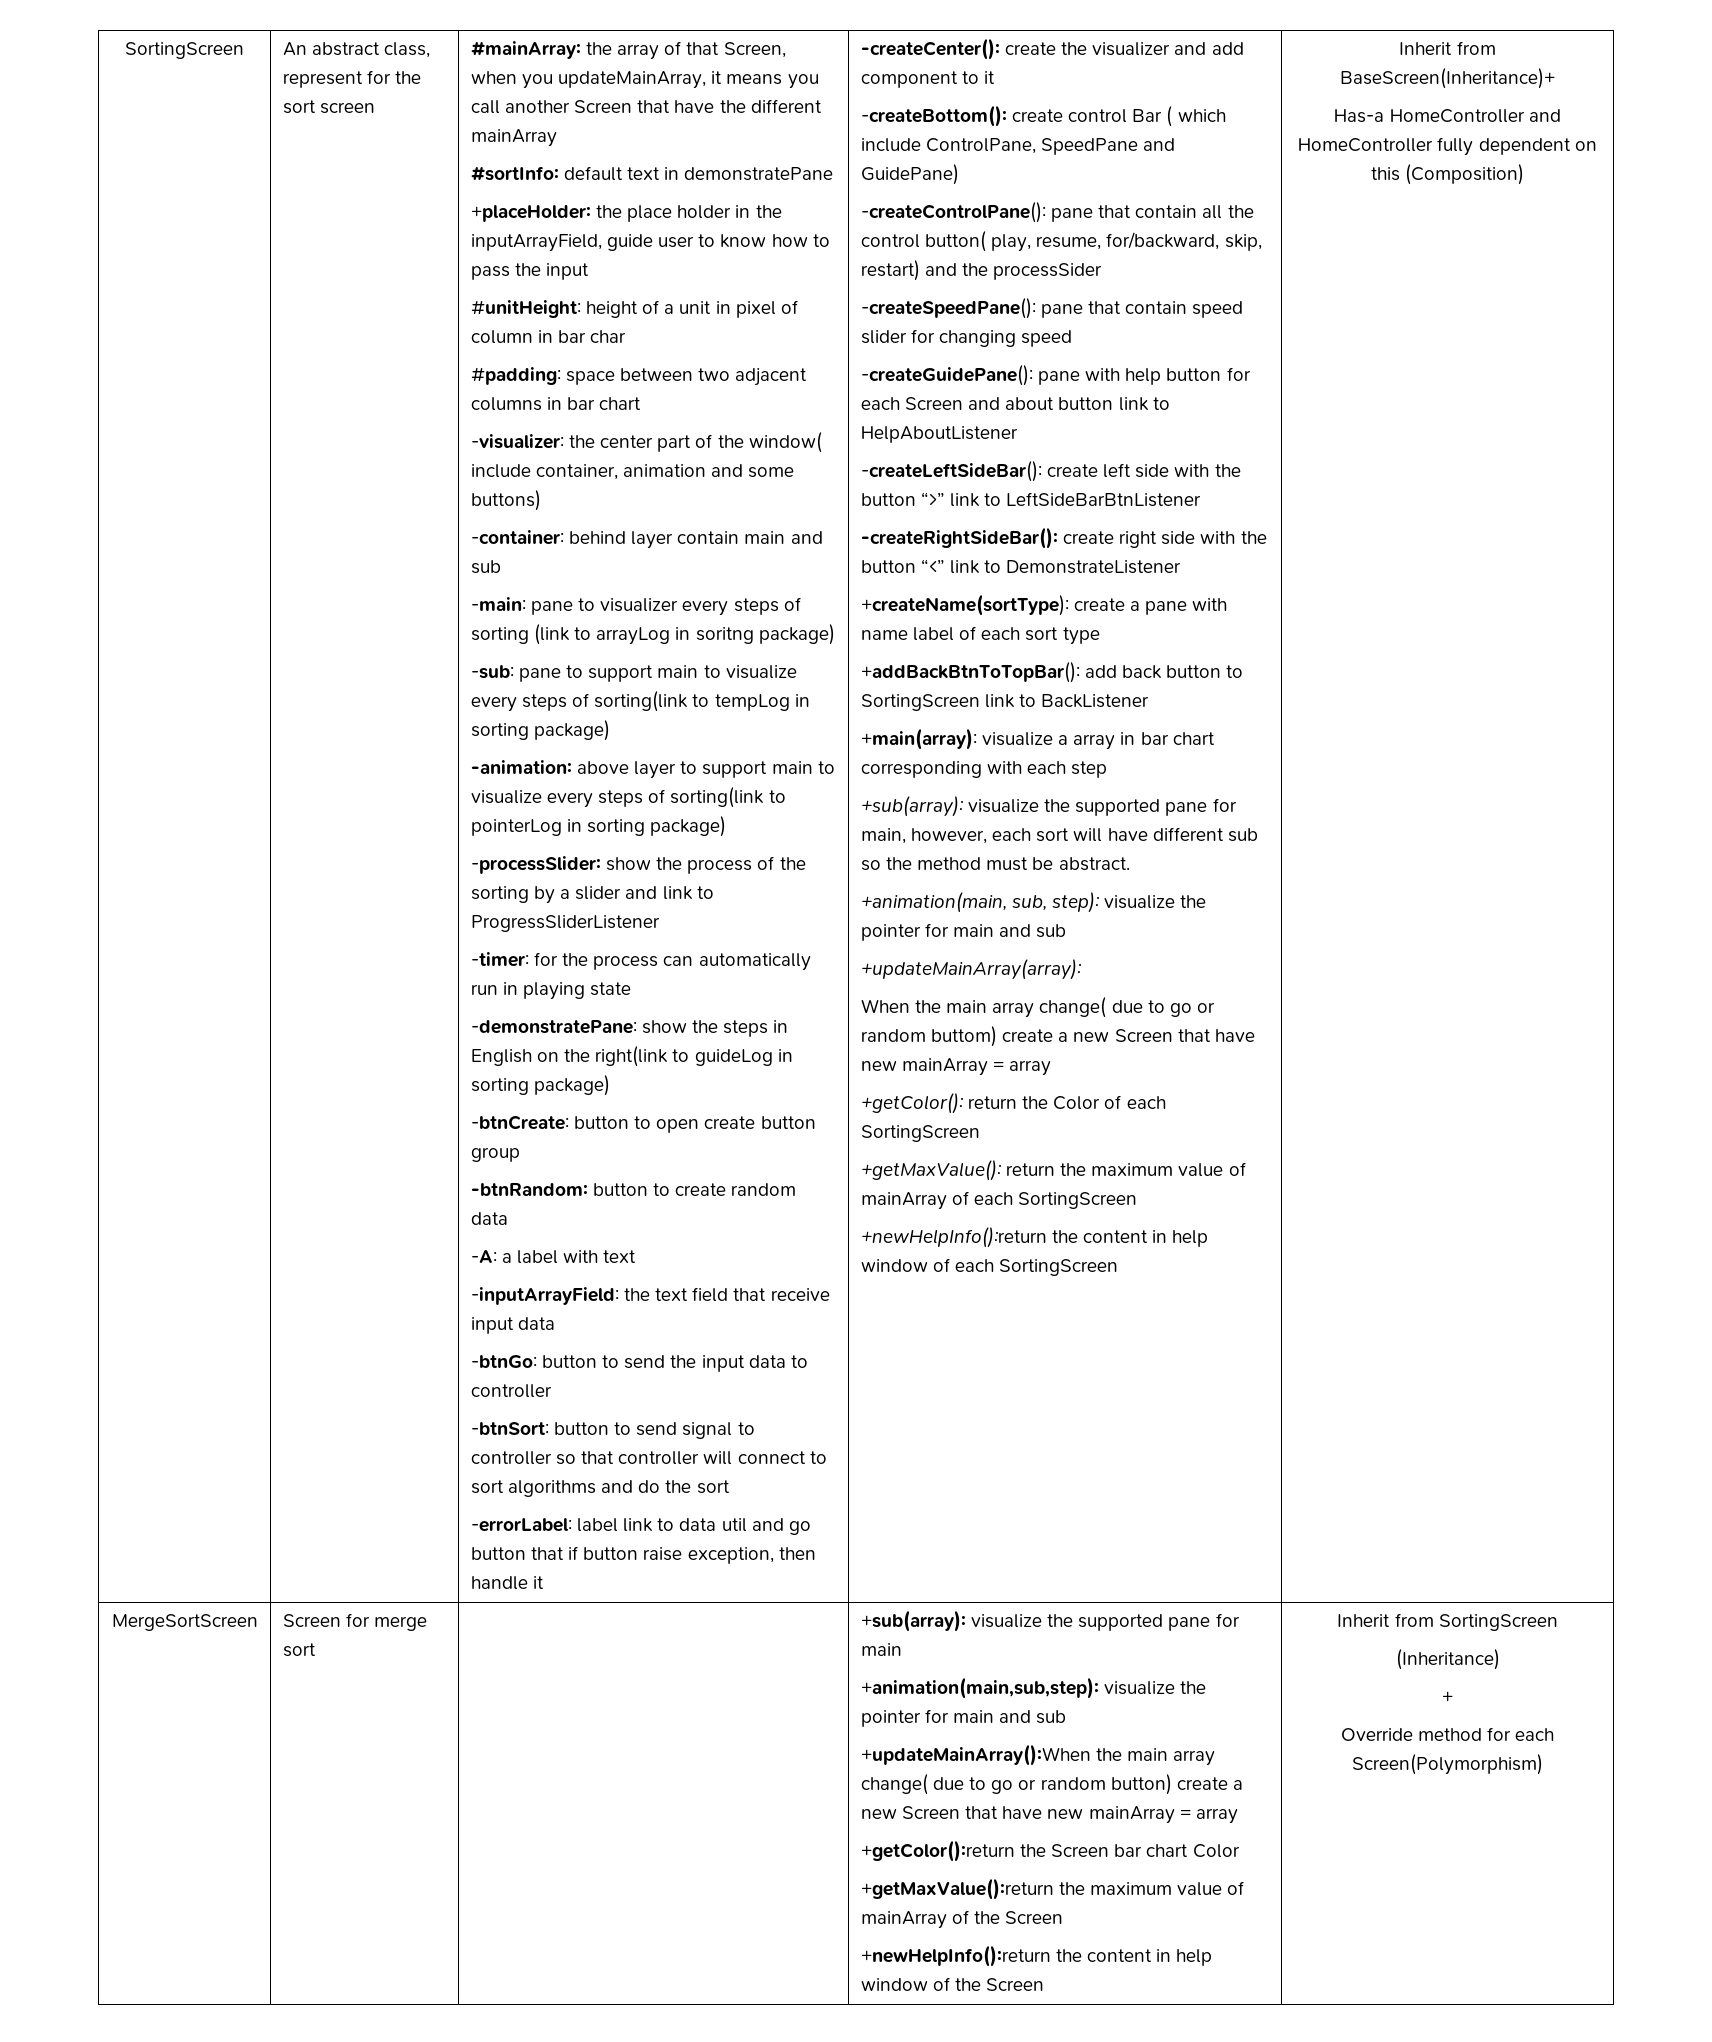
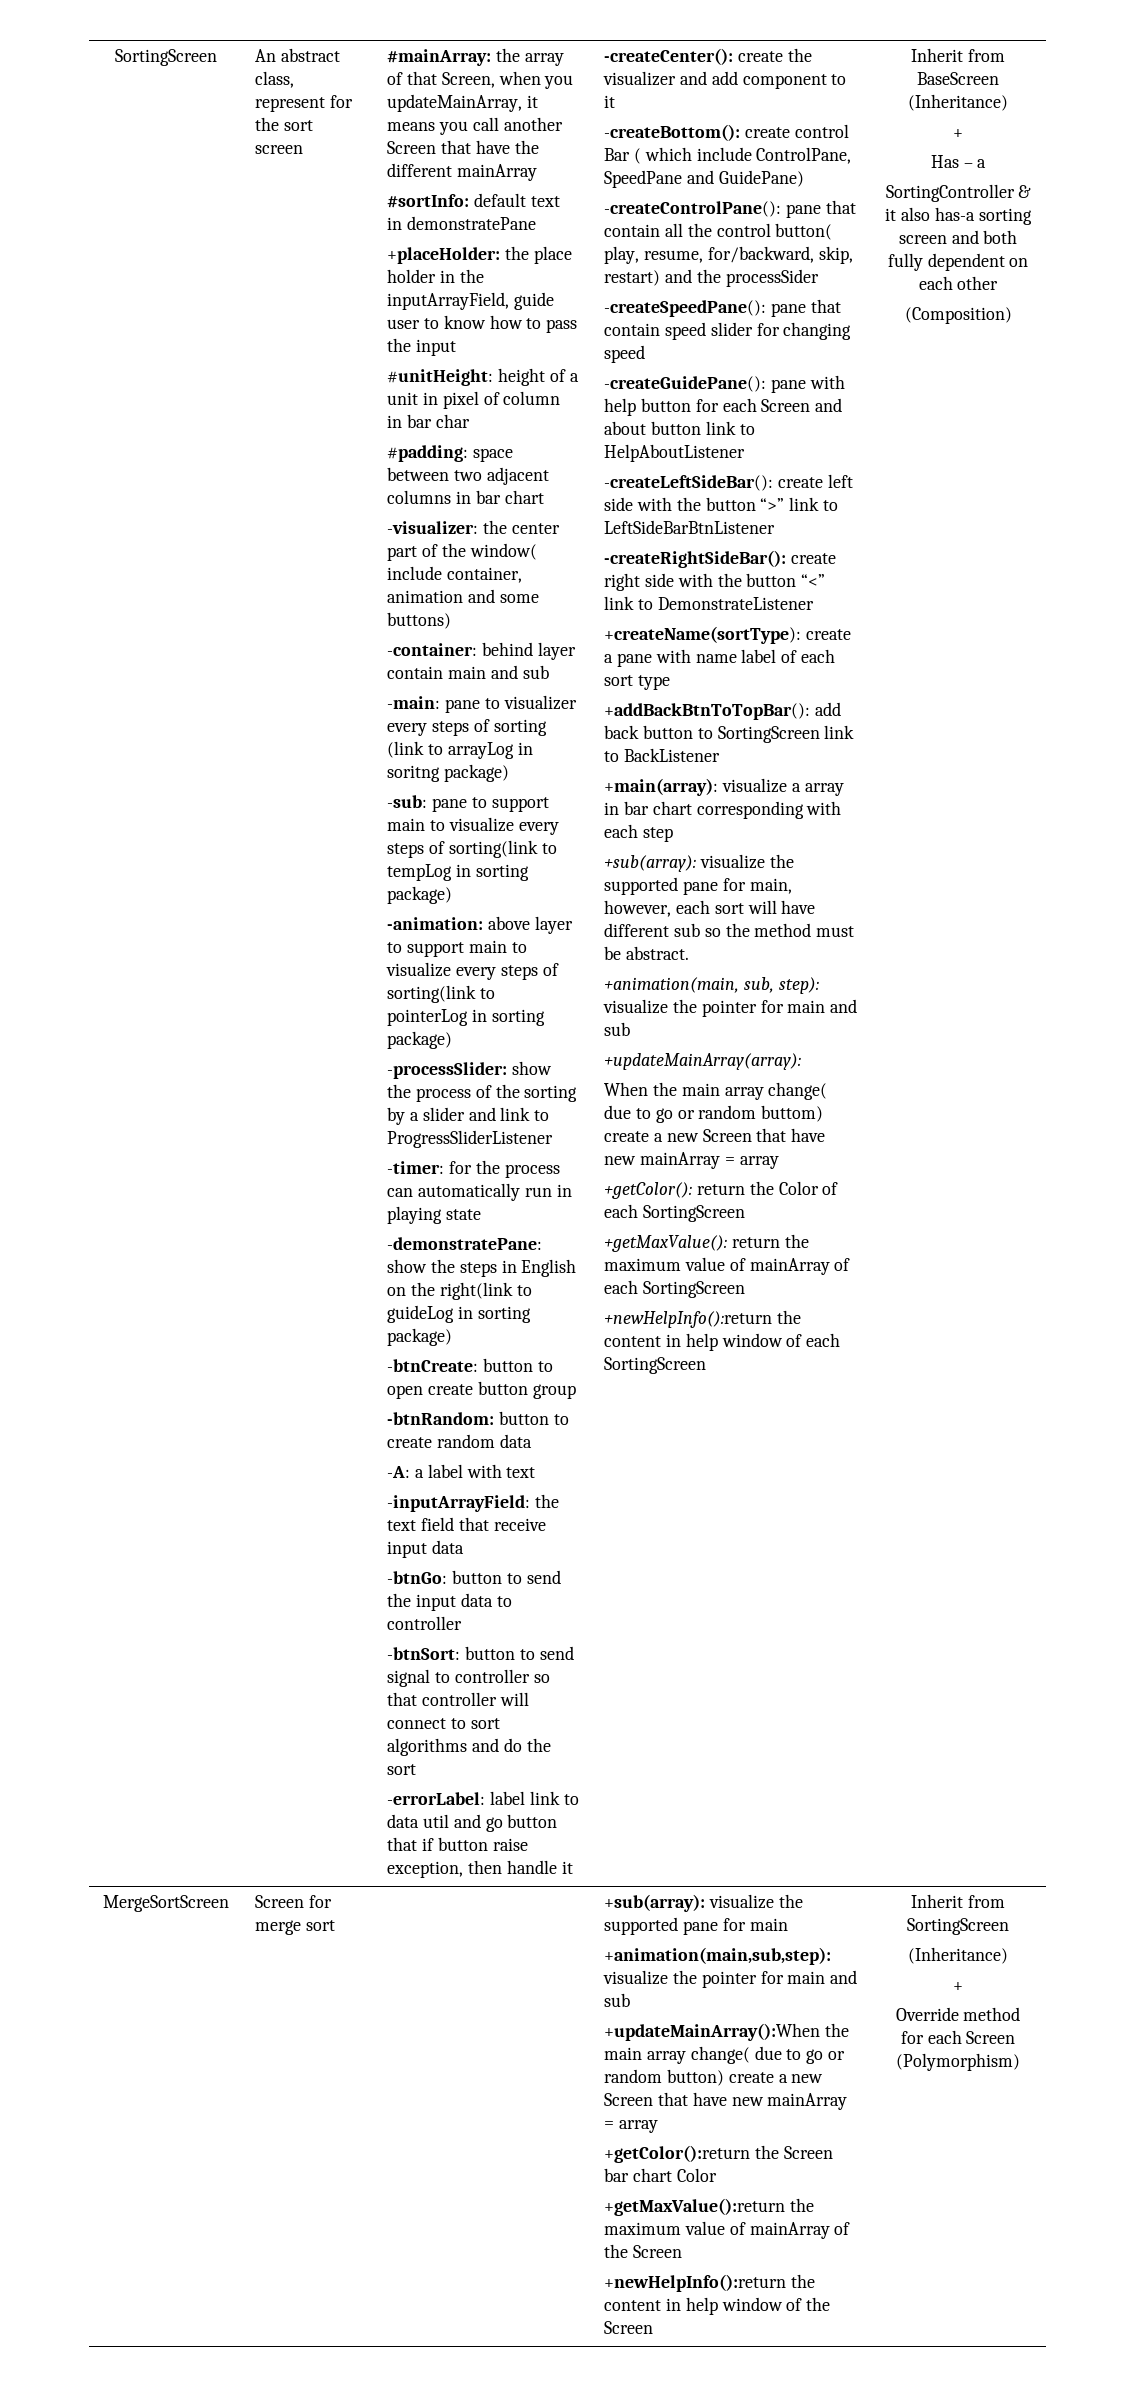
- Inherit from BaseScreen(Inheritance)+
- Has-a HomeController and HomeController fully dependent on this (Composition)
+ Inherit from BaseScreen (Inheritance)
+ +
+ Has – a
+ SortingController & it also has-a sorting screen and both fully dependent on each other
+ (Composition)
- Override method for each Screen(Polymorphism)
+ Override method for each Screen (Polymorphism)

